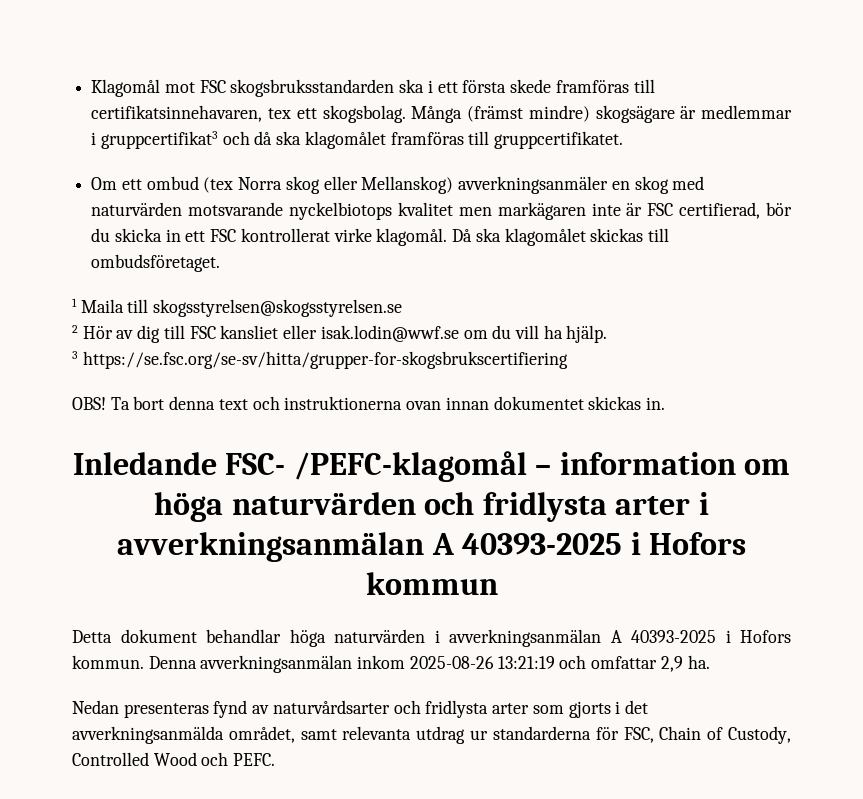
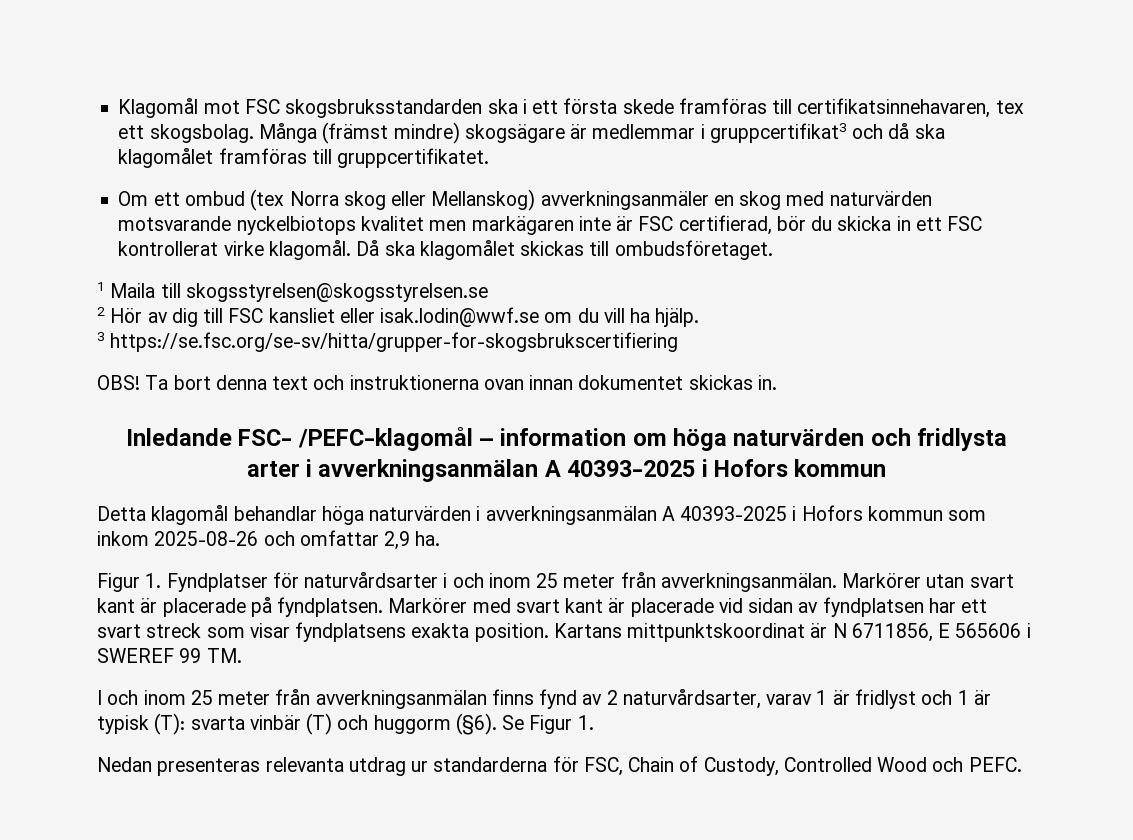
- Detta dokument behandlar höga naturvärden i avverkningsanmälan A 40393-2025 i Hofors kommun. Denna avverkningsanmälan inkom 2025-08-26 13:21:19 och omfattar 2,9 ha.
+ Detta klagomål behandlar höga naturvärden i avverkningsanmälan A 40393-2025 i Hofors kommun som inkom 2025-08-26 och omfattar 2,9 ha.
- Nedan presenteras fynd av naturvårdsarter och fridlysta arter som gjorts i det avverkningsanmälda området, samt relevanta utdrag ur standarderna för FSC, Chain of Custody, Controlled Wood och PEFC.
+ Figur 1. Fyndplatser för naturvårdsarter i och inom 25 meter från avverkningsanmälan. Markörer utan svart kant är placerade på fyndplatsen. Markörer med svart kant är placerade vid sidan av fyndplatsen har ett svart streck som visar fyndplatsens exakta position. Kartans mittpunktskoordinat är N 6711856, E 565606 i SWEREF 99 TM.
+ I och inom 25 meter från avverkningsanmälan finns fynd av 2 naturvårdsarter, varav 1 är fridlyst och 1 är typisk (T): svarta vinbär (T) och huggorm (§6). Se Figur 1.
+ Nedan presenteras relevanta utdrag ur standarderna för FSC, Chain of Custody, Controlled Wood och PEFC.

